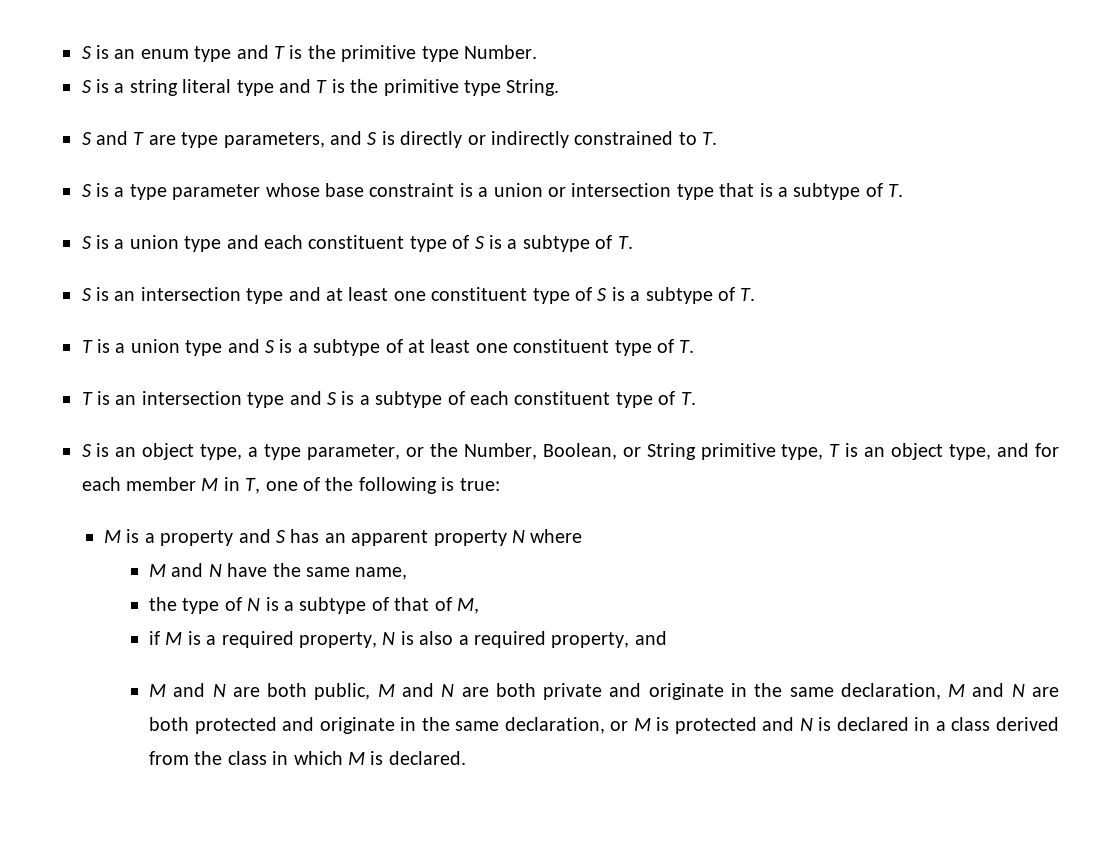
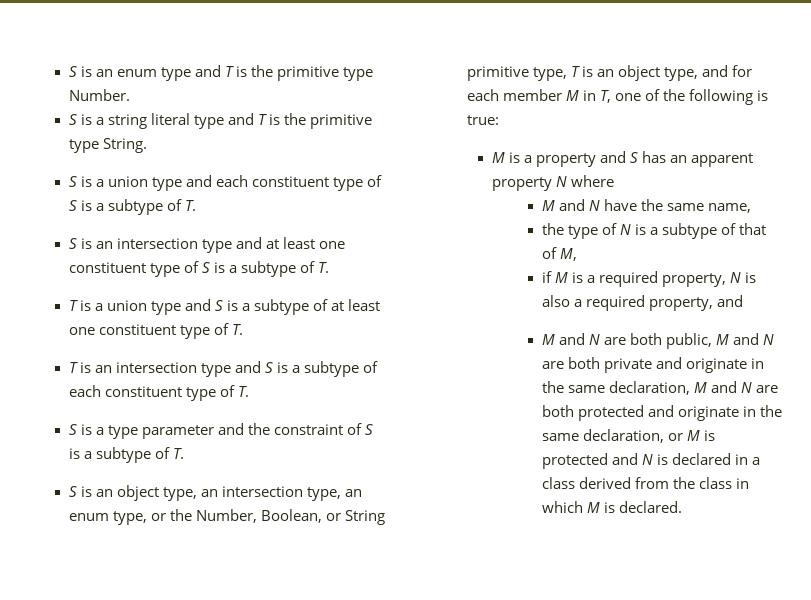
- S and T are type parameters, and S is directly or indirectly constrained to T.
- S is a type parameter whose base constraint is a union or intersection type that is a subtype of T.
+ S is a type parameter and the constraint of S is a subtype of T.
- S is an object type, a type parameter, or the Number, Boolean, or String primitive type, T is an object type, and for each member M in T, one of the following is true:
+ S is an object type, an intersection type, an enum type, or the Number, Boolean, or String primitive type, T is an object type, and for each member M in T, one of the following is true:

